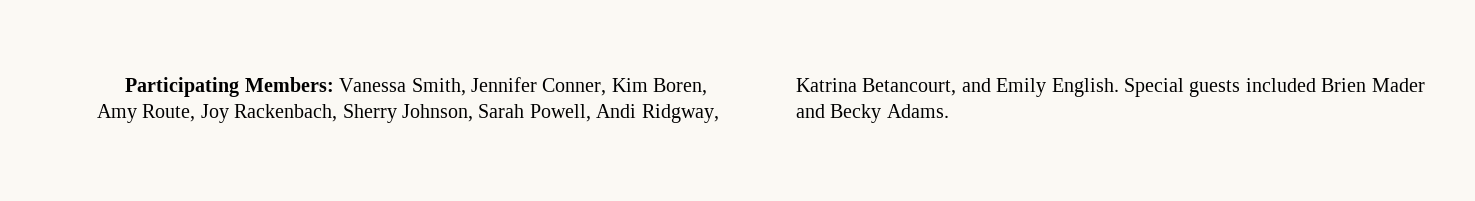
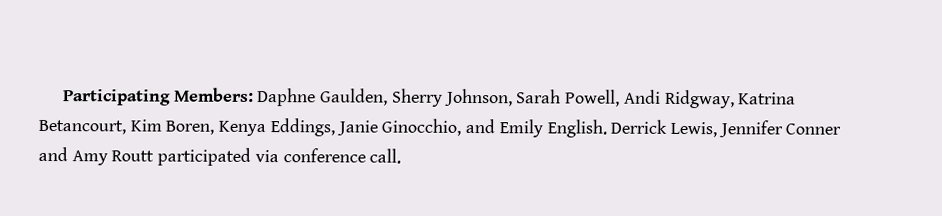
- Participating Members: Vanessa Smith, Jennifer Conner, Kim Boren, Amy Route, Joy Rackenbach, Sherry Johnson, Sarah Powell, Andi Ridgway, Katrina Betancourt, and Emily English. Special guests included Brien Mader and Becky Adams.
+ Participating Members: Daphne Gaulden, Sherry Johnson, Sarah Powell, Andi Ridgway, Katrina Betancourt, Kim Boren, Kenya Eddings, Janie Ginocchio, and Emily English. Derrick Lewis, Jennifer Conner and Amy Routt participated via conference call.

